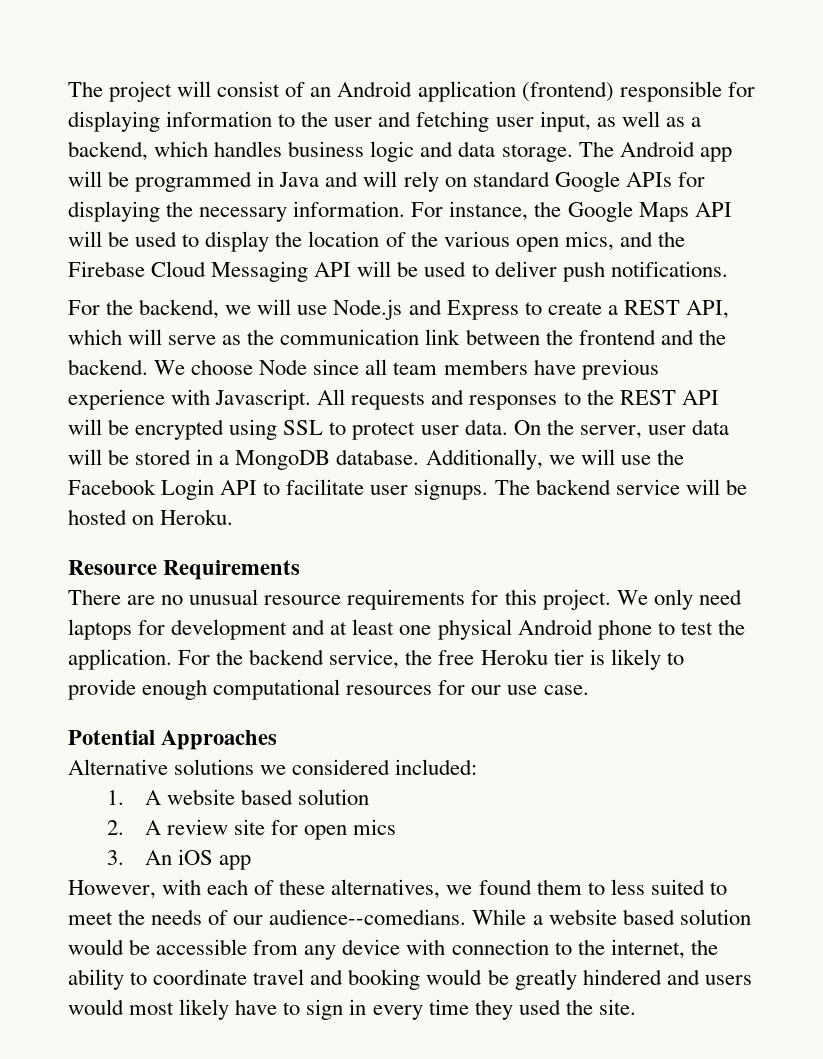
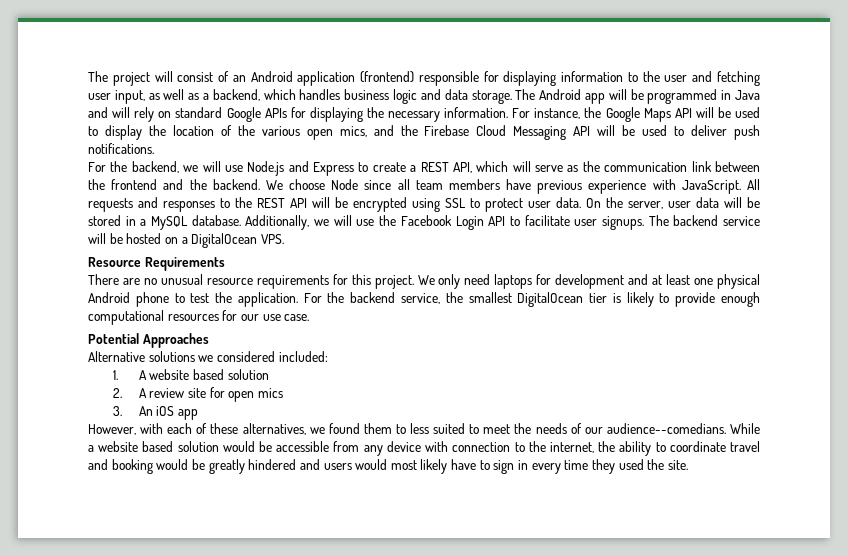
- We choose Node since all team members have previous experience with Javascript.
+ We choose Node since all team members have previous experience with JavaScript.
- On the server, user data will be stored in a MongoDB database.
+ On the server, user data will be stored in a MySQL database.
- The backend service will be hosted on Heroku.
+ The backend service will be hosted on a DigitalOcean VPS.
- For the backend service, the free Heroku tier is likely to provide enough computational resources for our use case.
+ For the backend service, the smallest DigitalOcean tier is likely to provide enough computational resources for our use case.

